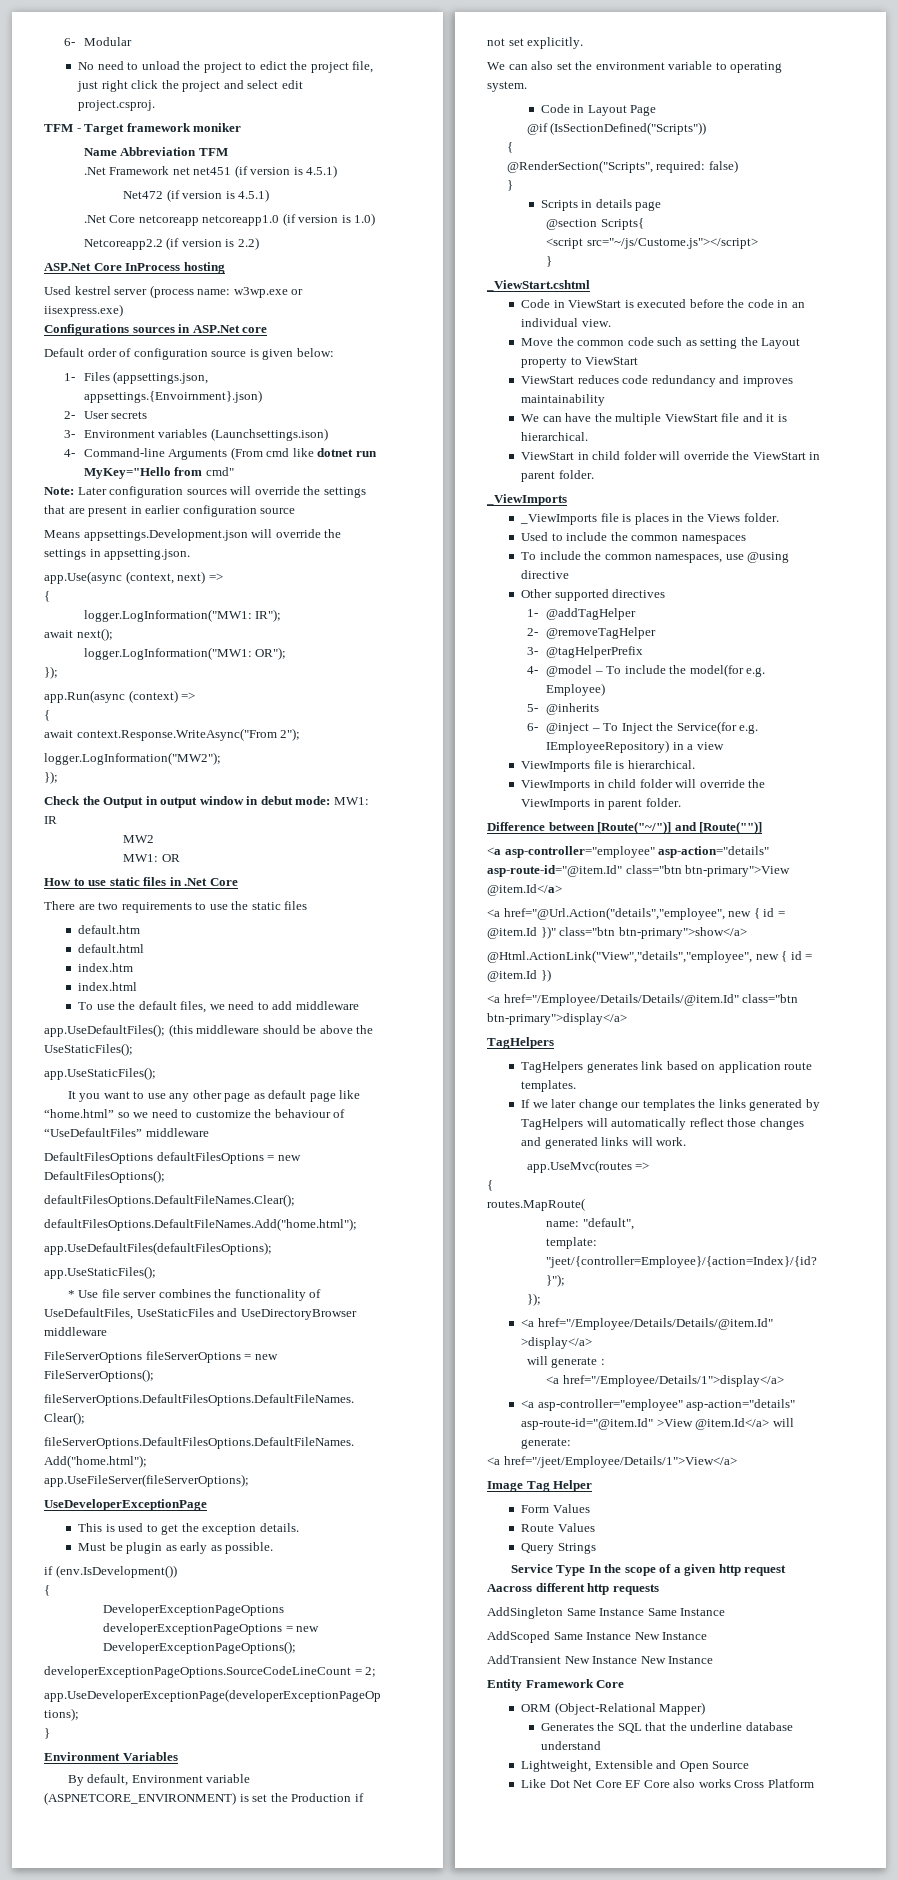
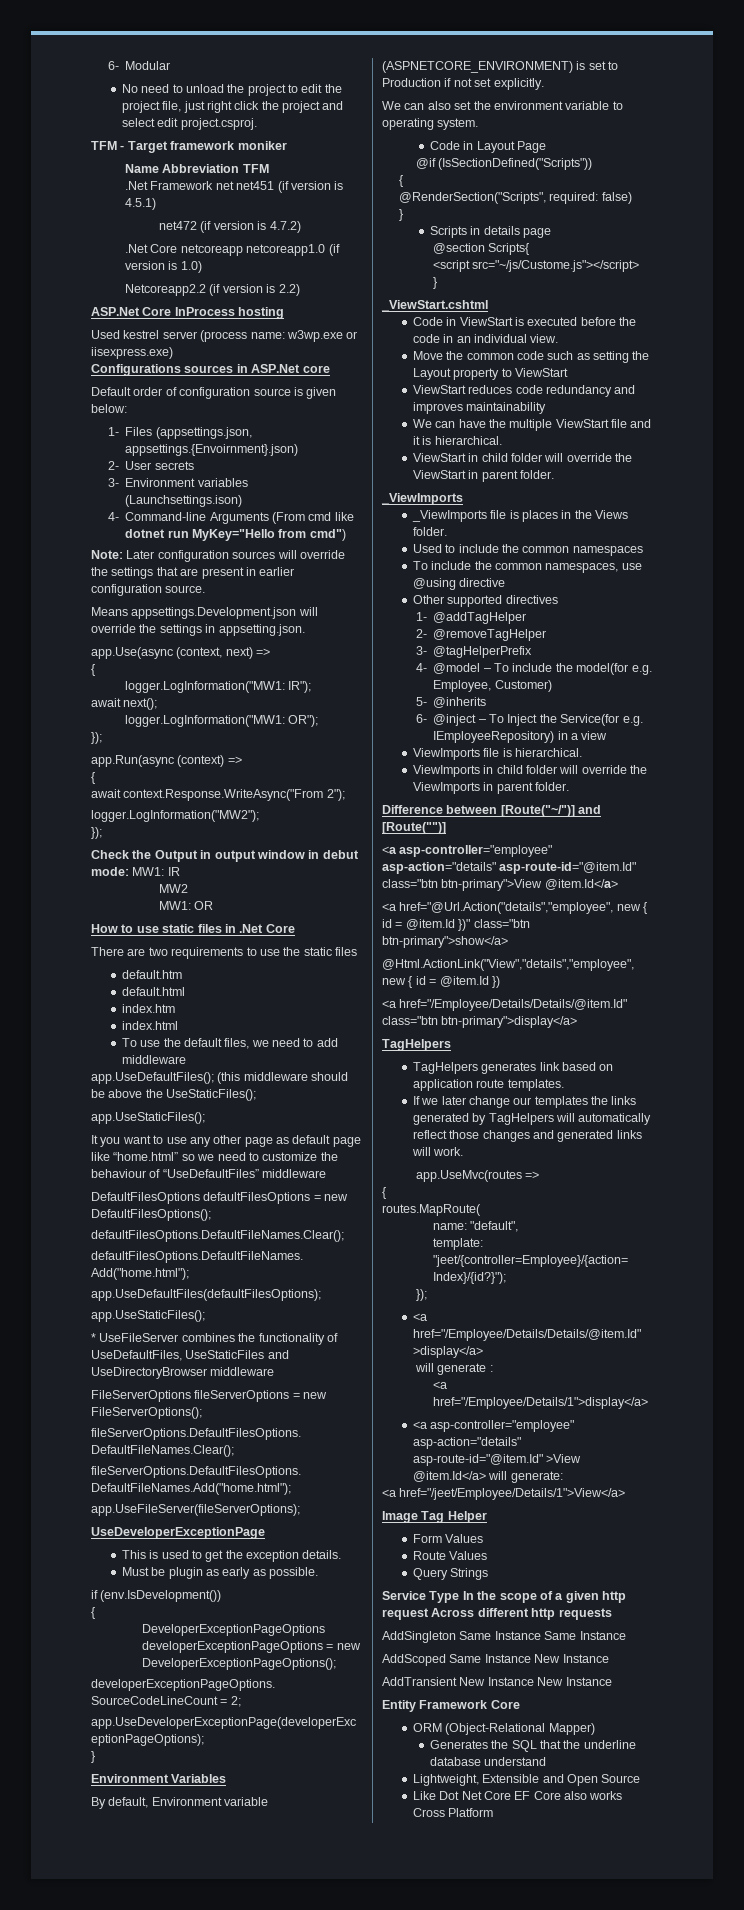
- No need to unload the project to edict the project file, just right click the project and select edit project.csproj.
+ No need to unload the project to edit the project file, just right click the project and select edit project.csproj.
- Net472 (if version is 4.5.1)
+ net472 (if version is 4.7.2)
- 4- Command-line Arguments (From cmd like dotnet run MyKey="Hello from cmd"
+ 4- Command-line Arguments (From cmd like dotnet run MyKey="Hello from cmd")
- Note: Later configuration sources will override the settings that are present in earlier configuration source
+ Note: Later configuration sources will override the settings that are present in earlier configuration source.
- * Use file server combines the functionality of UseDefaultFiles, UseStaticFiles and UseDirectoryBrowser middleware
+ * UseFileServer combines the functionality of UseDefaultFiles, UseStaticFiles and UseDirectoryBrowser middleware
- By default, Environment variable (ASPNETCORE_ENVIRONMENT) is set the Production if not set explicitly.
+ By default, Environment variable (ASPNETCORE_ENVIRONMENT) is set to Production if not set explicitly.
- 4- @model – To include the model(for e.g. Employee)
+ 4- @model – To include the model(for e.g. Employee, Customer)
- Service Type In the scope of a given http request Aacross different http requests
+ Service Type In the scope of a given http request Across different http requests

